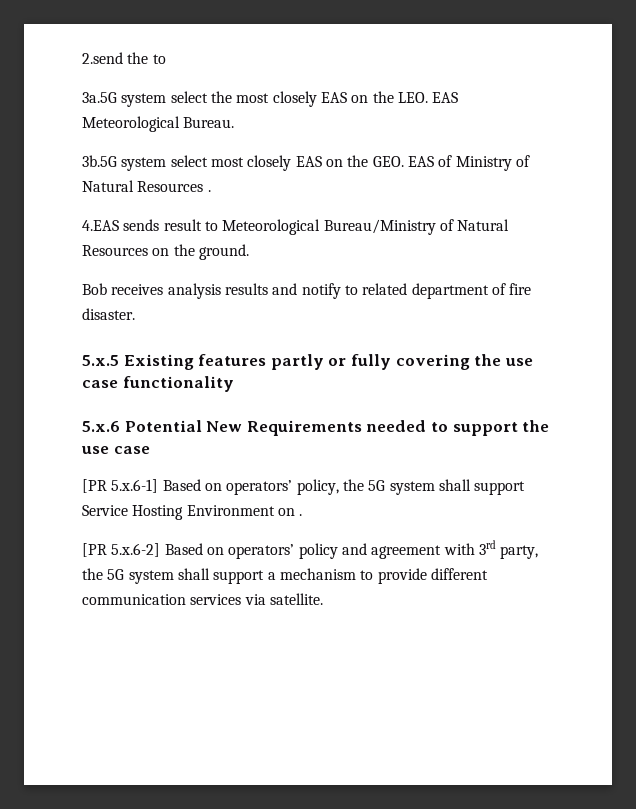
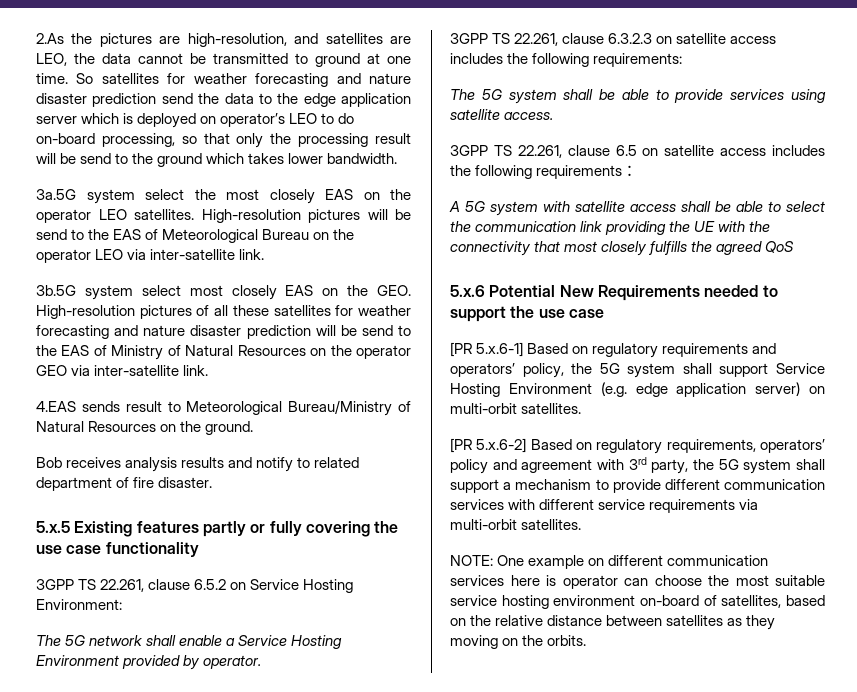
- 2.send the to
+ 2.As the pictures are high-resolution, and satellites are LEO, the data cannot be transmitted to ground at one time. So satellites for weather forecasting and nature disaster prediction send the data to the edge application server which is deployed on operator’s LEO to do on-board processing, so that only the processing result will be send to the ground which takes lower bandwidth.
- 3a.5G system select the most closely EAS on the LEO. EAS Meteorological Bureau.
+ 3a.5G system select the most closely EAS on the operator LEO satellites. High-resolution pictures will be send to the EAS of Meteorological Bureau on the operator LEO via inter-satellite link.
- 3b.5G system select most closely EAS on the GEO. EAS of Ministry of Natural Resources .
+ 3b.5G system select most closely EAS on the GEO. High-resolution pictures of all these satellites for weather forecasting and nature disaster prediction will be send to the EAS of Ministry of Natural Resources on the operator GEO via inter-satellite link.
+ 3GPP TS 22.261, clause 6.5.2 on Service Hosting Environment:
+ The 5G network shall enable a Service Hosting Environment provided by operator.
+ 3GPP TS 22.261, clause 6.3.2.3 on satellite access includes the following requirements:
+ The 5G system shall be able to provide services using satellite access.
+ 3GPP TS 22.261, clause 6.5 on satellite access includes the following requirements：
+ A 5G system with satellite access shall be able to select the communication link providing the UE with the connectivity that most closely fulfills the agreed QoS
- [PR 5.x.6-1] Based on operators’ policy, the 5G system shall support Service Hosting Environment on .
+ [PR 5.x.6-1] Based on regulatory requirements and operators’ policy, the 5G system shall support Service Hosting Environment (e.g. edge application server) on multi-orbit satellites.
- [PR 5.x.6-2] Based on operators’ policy and agreement with 3rd party, the 5G system shall support a mechanism to provide different communication services via satellite.
+ [PR 5.x.6-2] Based on regulatory requirements, operators’ policy and agreement with 3rd party, the 5G system shall support a mechanism to provide different communication services with different service requirements via multi-orbit satellites.
+ NOTE: One example on different communication services here is operator can choose the most suitable service hosting environment on-board of satellites, based on the relative distance between satellites as they moving on the orbits.

